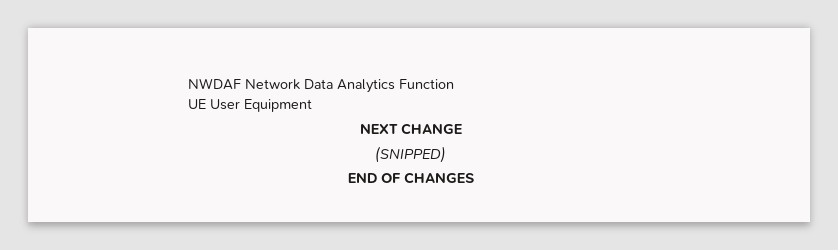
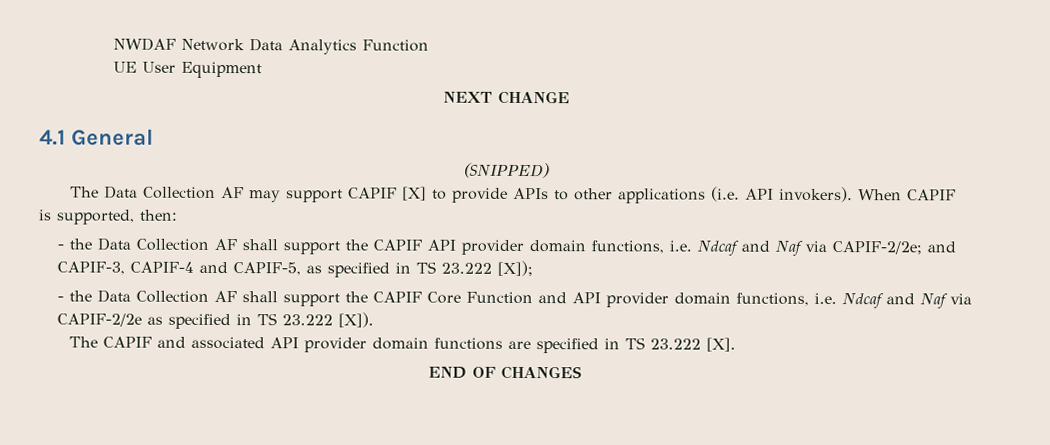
+ 4.1 General
+ The Data Collection AF may support CAPIF [X] to provide APIs to other applications (i.e. API invokers). When CAPIF is supported, then:
+ - the Data Collection AF shall support the CAPIF API provider domain functions, i.e. Ndcaf and Naf via CAPIF-2/2e; and CAPIF-3, CAPIF-4 and CAPIF-5, as specified in TS 23.222 [X]);
+ - the Data Collection AF shall support the CAPIF Core Function and API provider domain functions, i.e. Ndcaf and Naf via CAPIF-2/2e as specified in TS 23.222 [X]).
+ The CAPIF and associated API provider domain functions are specified in TS 23.222 [X].

